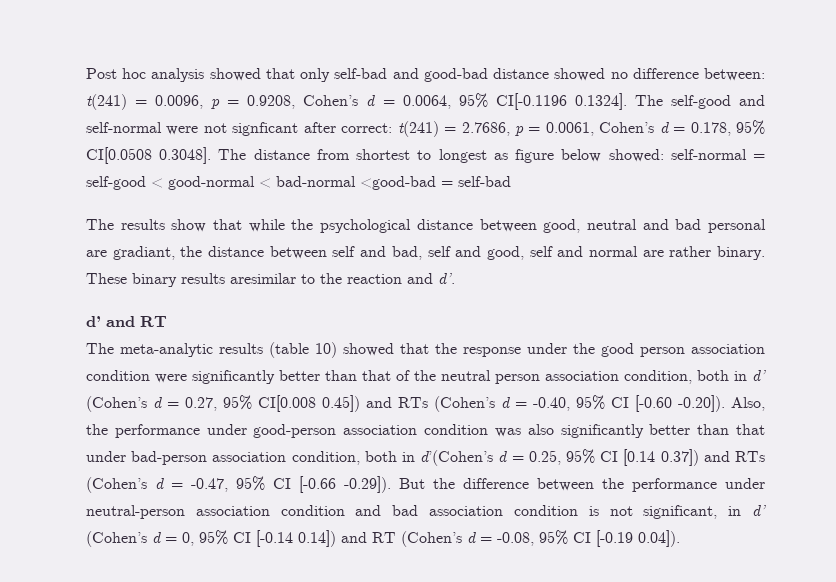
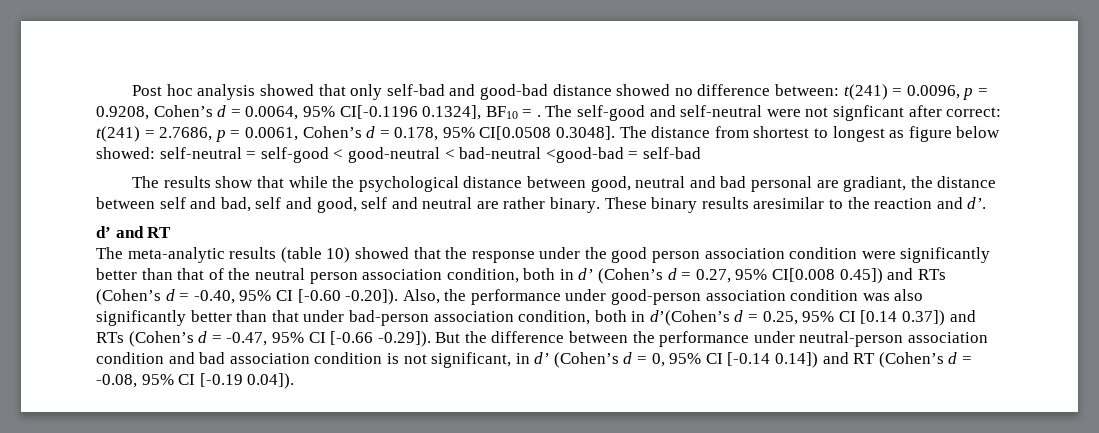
- t(241) = 0.0096, p = 0.9208, Cohen’s d = 0.0064, 95% CI[-0.1196 0.1324]. The self-good and self-normal were not signficant after correct:
+ t(241) = 0.0096, p = 0.9208, Cohen’s d = 0.0064, 95% CI[-0.1196 0.1324], BF10 = . The self-good and self-neutral were not signficant after correct:
- self-normal = self-good < good-normal < bad-normal <good-bad = self-bad
+ self-neutral = self-good < good-neutral < bad-neutral <good-bad = self-bad
- The results show that while the psychological distance between good, neutral and bad personal are gradiant, the distance between self and bad, self and good, self and normal are rather binary.
+ The results show that while the psychological distance between good, neutral and bad personal are gradiant, the distance between self and bad, self and good, self and neutral are rather binary.

